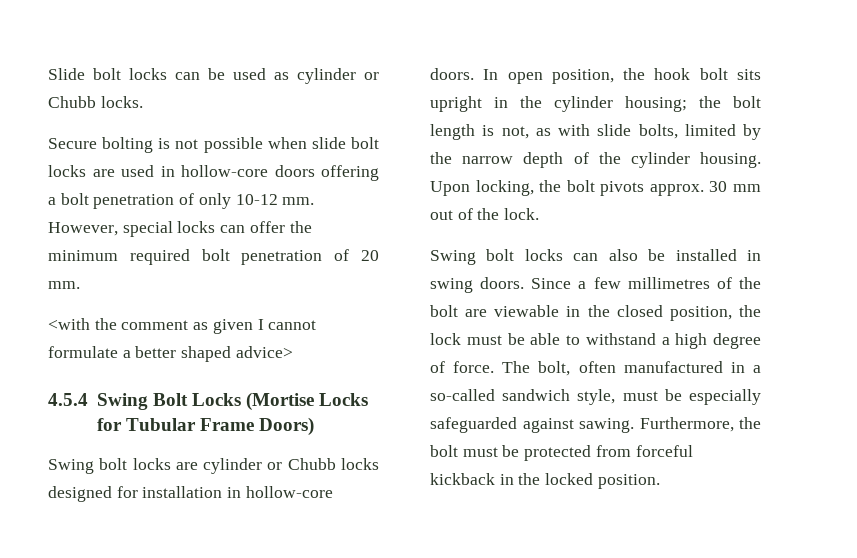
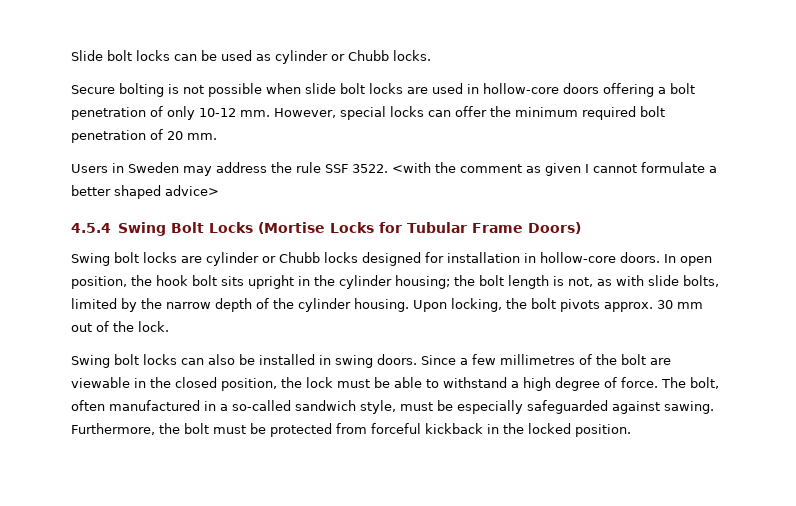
+ Users in Sweden may address the rule SSF 3522.

